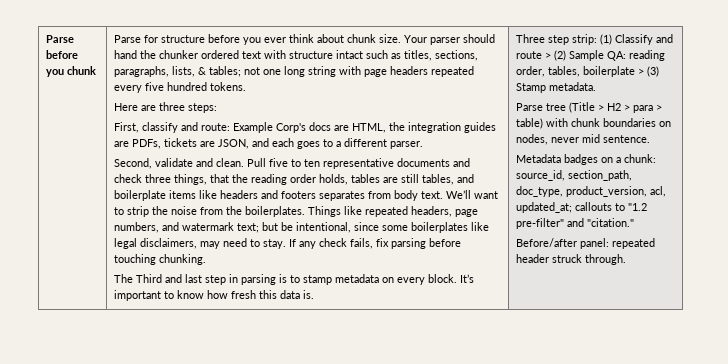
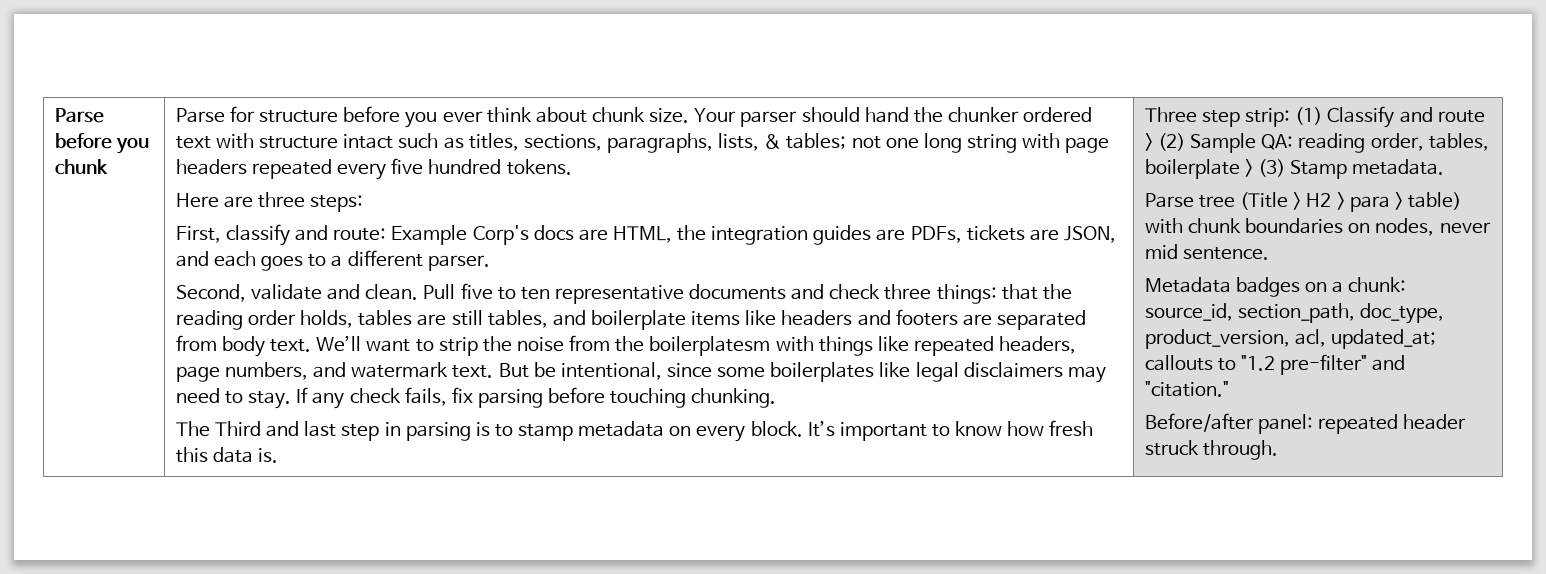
- Pull five to ten representative documents and check three things, that the reading order holds, tables are still tables, and boilerplate items like headers and footers separates from body text.
+ Pull five to ten representative documents and check three things: that the reading order holds, tables are still tables, and boilerplate items like headers and footers are separated from body text.
- We’ll want to strip the noise from the boilerplates. Things like repeated headers, page numbers, and watermark text; but be intentional, since some boilerplates like legal disclaimers, may need to stay.
+ We’ll want to strip the noise from the boilerplatesm with things like repeated headers, page numbers, and watermark text. But be intentional, since some boilerplates like legal disclaimers may need to stay.

